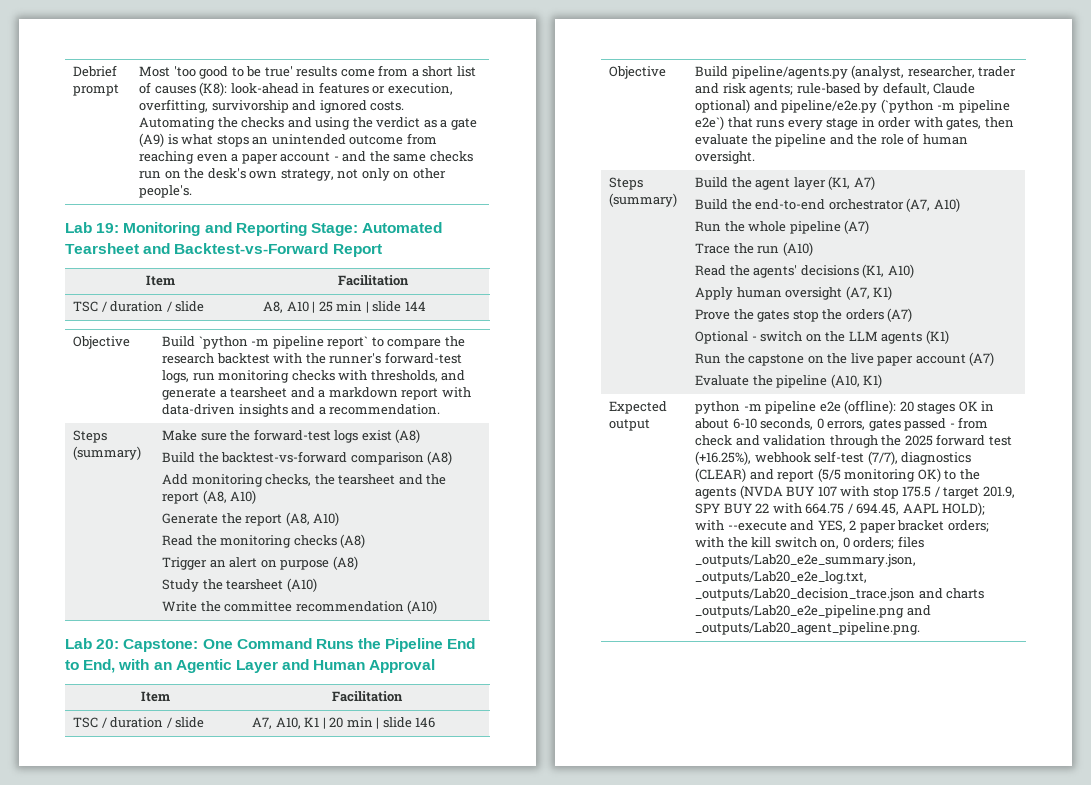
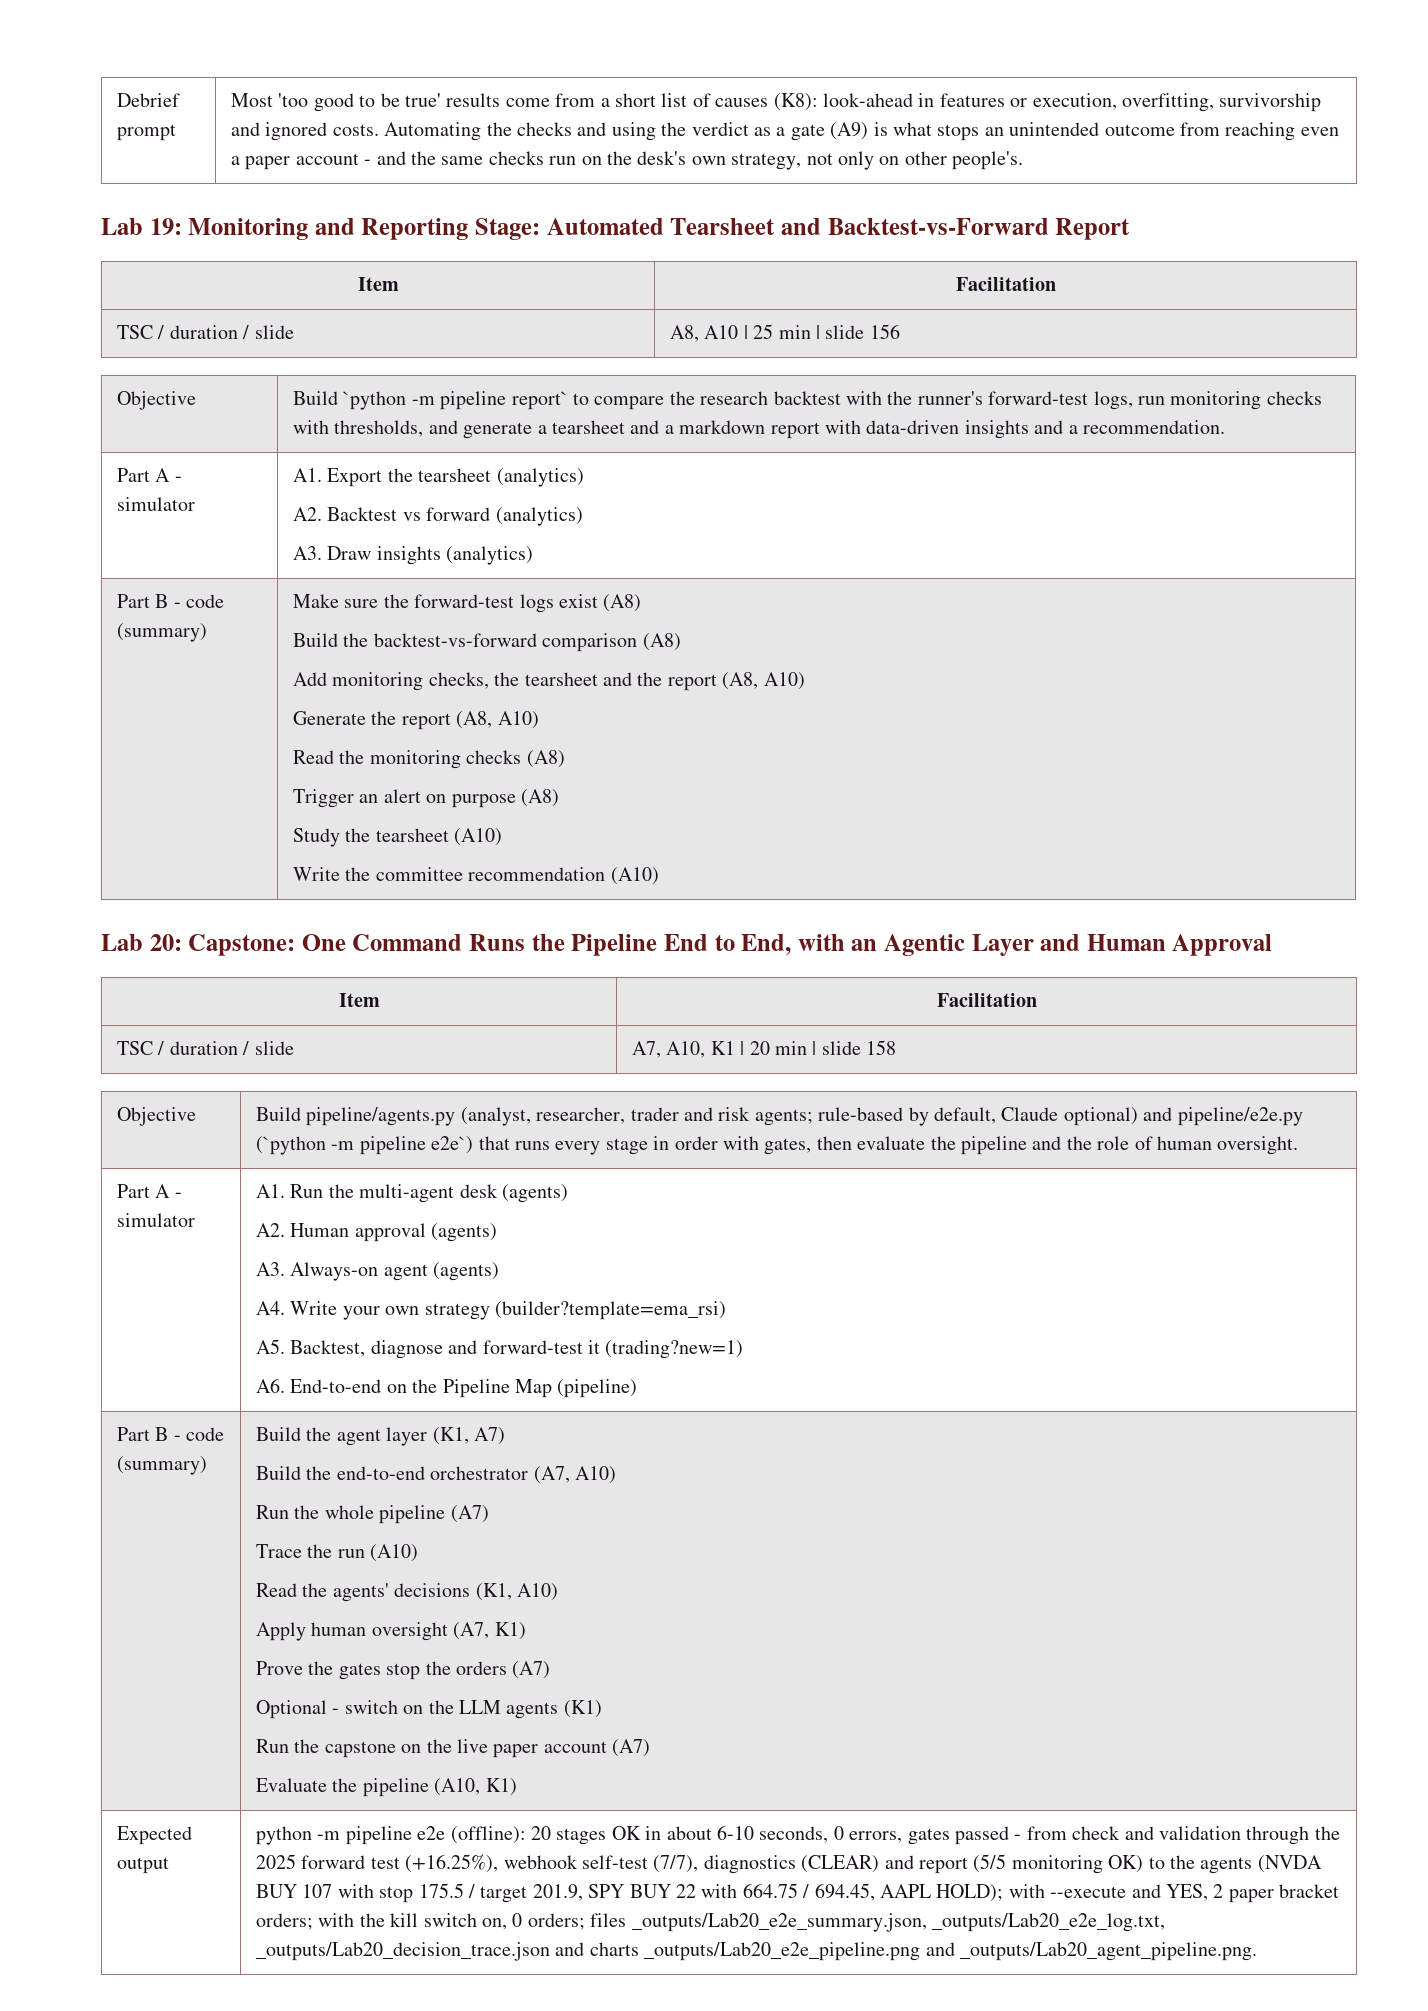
- TSC / duration / slide | A8, A10 | 25 min | slide 144
+ TSC / duration / slide | A8, A10 | 25 min | slide 156
  Objective | Build `python -m pipeline report` to compare the research backtest with the runner's forward-test logs, run monitoring checks with thresholds, and generate a tearsheet and a markdown report with data-driven insights and a recommendation.
- Steps (summary)
+ Part A - simulator | A1. Export the tearsheet (analytics)
+ A2. Backtest vs forward (analytics)
+ A3. Draw insights (analytics)
+ Part B - code (summary)
- TSC / duration / slide | A7, A10, K1 | 20 min | slide 146
+ TSC / duration / slide | A7, A10, K1 | 20 min | slide 158
  Objective | Build pipeline/agents.py (analyst, researcher, trader and risk agents; rule-based by default, Claude optional) and pipeline/e2e.py (`python -m pipeline e2e`) that runs every stage in order with gates, then evaluate the pipeline and the role of human oversight.
- Steps (summary)
+ Part A - simulator | A1. Run the multi-agent desk (agents)
+ A2. Human approval (agents)
+ A3. Always-on agent (agents)
+ A4. Write your own strategy (builder?template=ema_rsi)
+ A5. Backtest, diagnose and forward-test it (trading?new=1)
+ A6. End-to-end on the Pipeline Map (pipeline)
+ Part B - code (summary)

